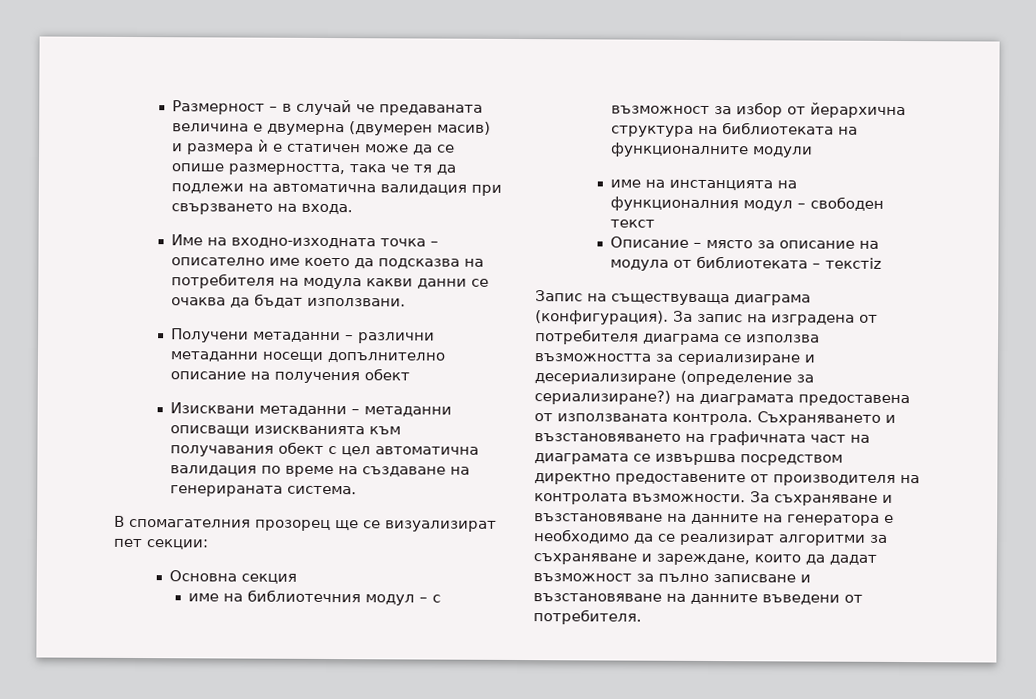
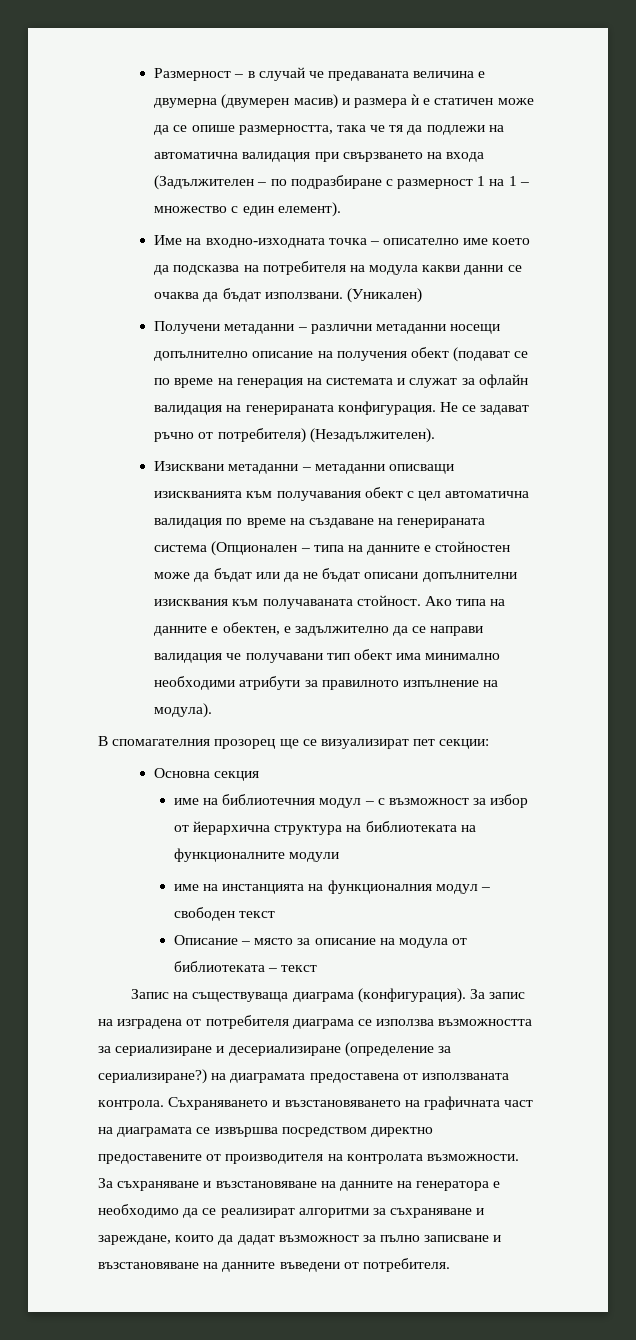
- Размерност – в случай че предаваната величина е двумерна (двумерен масив) и размера ѝ е статичен може да се опише размерността, така че тя да подлежи на автоматична валидация при свързването на входа.
+ Размерност – в случай че предаваната величина е двумерна (двумерен масив) и размера ѝ е статичен може да се опише размерността, така че тя да подлежи на автоматична валидация при свързването на входа (Задължителен – по подразбиране с размерност 1 на 1 – множество с един елемент).
+ (Уникален)
- Получени метаданни – различни метаданни носещи допълнително описание на получения обект
+ Получени метаданни – различни метаданни носещи допълнително описание на получения обект (подават се по време на генерация на системата и служат за офлайн валидация на генерираната конфигурация. Не се задават ръчно от потребителя) (Незадължителен).
- Изисквани метаданни – метаданни описващи изискванията към получавания обект с цел автоматична валидация по време на създаване на генерираната система.
+ Изисквани метаданни – метаданни описващи изискванията към получавания обект с цел автоматична валидация по време на създаване на генерираната система (Опционален – типа на данните е стойностен може да бъдат или да не бъдат описани допълнителни изисквания към получаваната стойност. Ако типа на данните е обектен, е задължително да се направи валидация че получавани тип обект има минимално необходими атрибути за правилното изпълнение на модула).
- Описание – място за описание на модула от библиотеката – текстiz
+ Описание – място за описание на модула от библиотеката – текст

